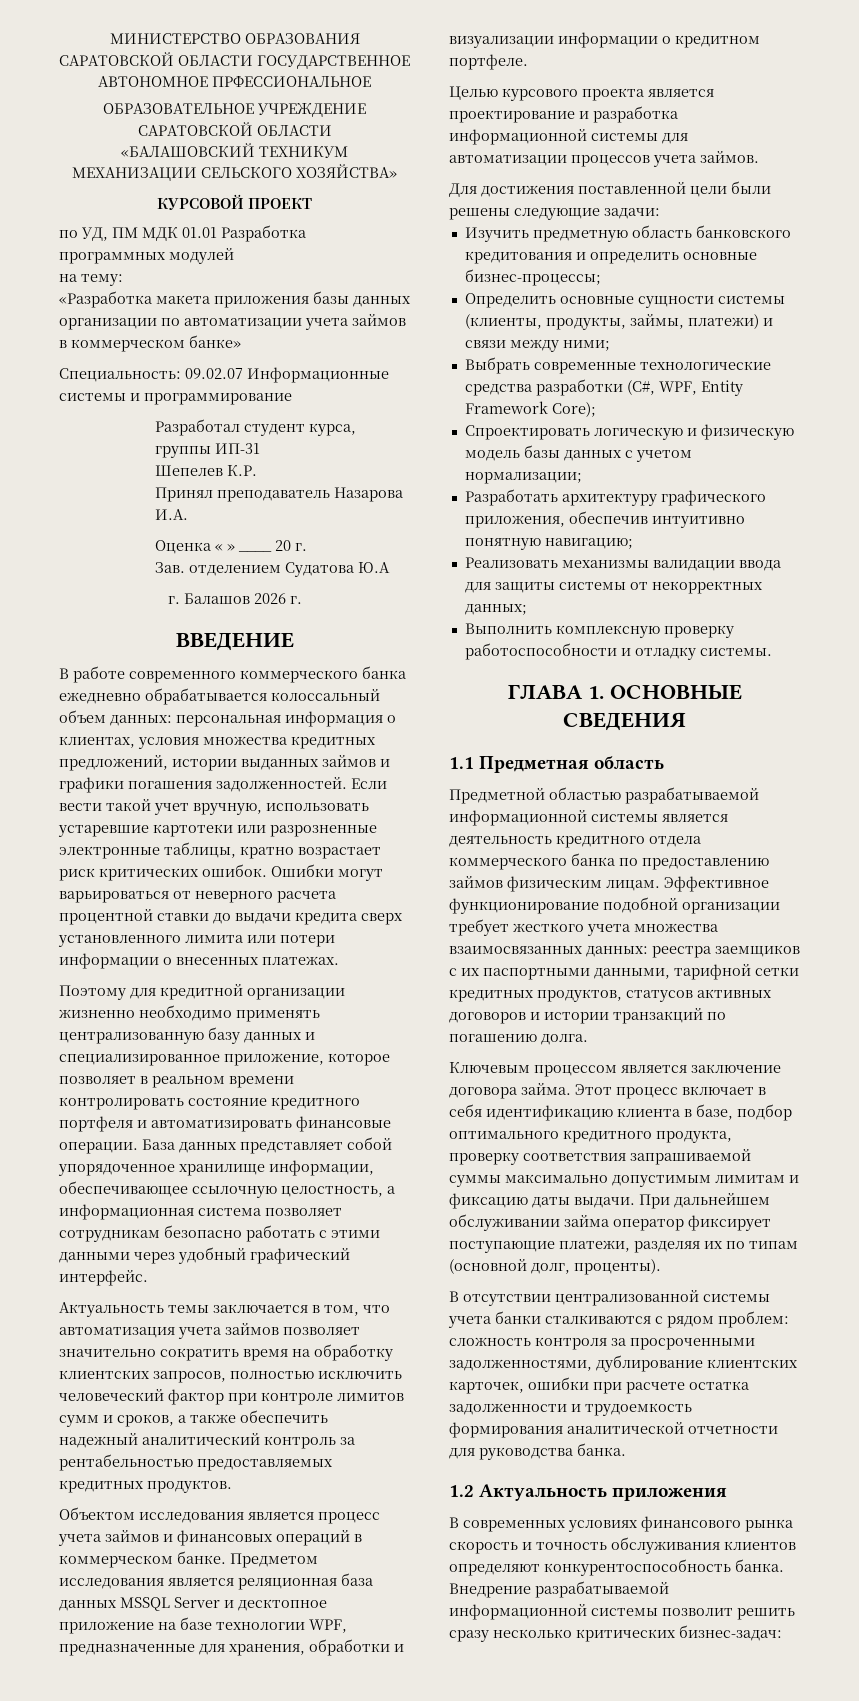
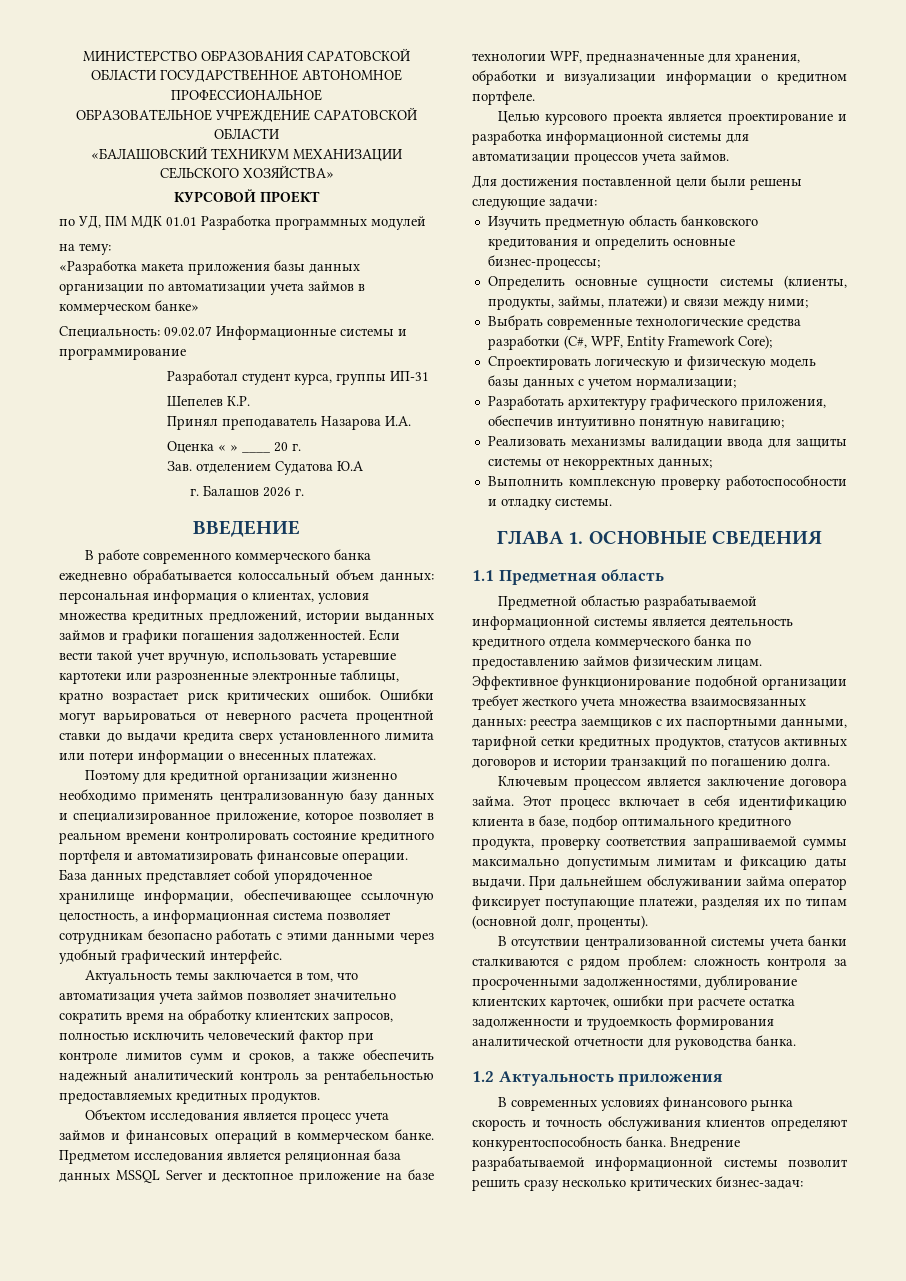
- МИНИСТЕРСТВО ОБРАЗОВАНИЯ САРАТОВСКОЙ ОБЛАСТИ ГОСУДАРСТВЕННОЕ АВТОНОМНОЕ ПРФЕССИОНАЛЬНОЕ
+ МИНИСТЕРСТВО ОБРАЗОВАНИЯ САРАТОВСКОЙ ОБЛАСТИ ГОСУДАРСТВЕННОЕ АВТОНОМНОЕ ПРОФЕССИОНАЛЬНОЕ

